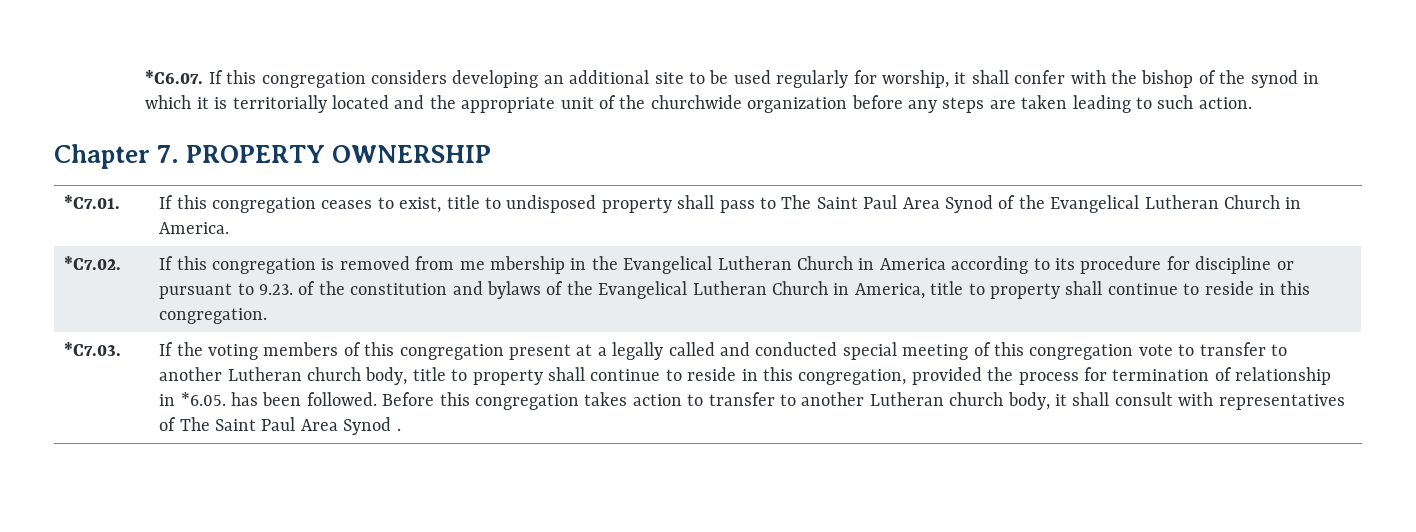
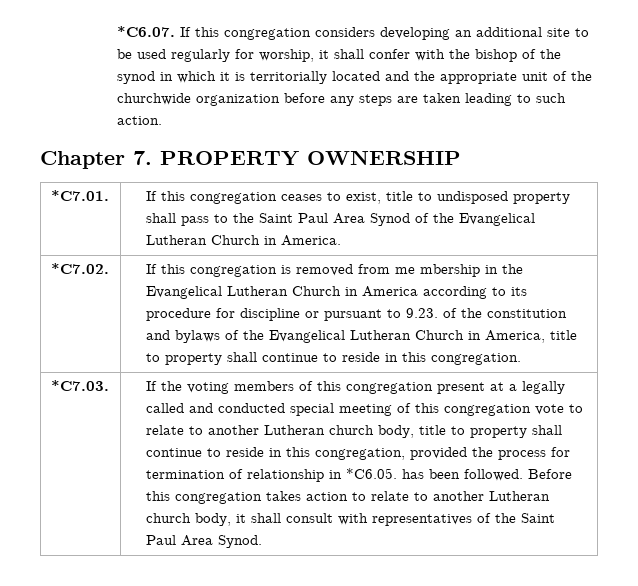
- *C7.01. | If this congregation ceases to exist, title to undisposed property shall pass to The Saint Paul Area Synod of the Evangelical Lutheran Church in America.
+ *C7.01. | If this congregation ceases to exist, title to undisposed property shall pass to the Saint Paul Area Synod of the Evangelical Lutheran Church in America.
- If the voting members of this congregation present at a legally called and conducted special meeting of this congregation vote to transfer to another Lutheran church body, title to property shall continue to reside in this congregation, provided the process for termination of relationship in *6.05. has been followed.
+ If the voting members of this congregation present at a legally called and conducted special meeting of this congregation vote to relate to another Lutheran church body, title to property shall continue to reside in this congregation, provided the process for termination of relationship in *C6.05. has been followed.
- Before this congregation takes action to transfer to another Lutheran church body, it shall consult with representatives of The Saint Paul Area Synod .
+ Before this congregation takes action to relate to another Lutheran church body, it shall consult with representatives of the Saint Paul Area Synod.

